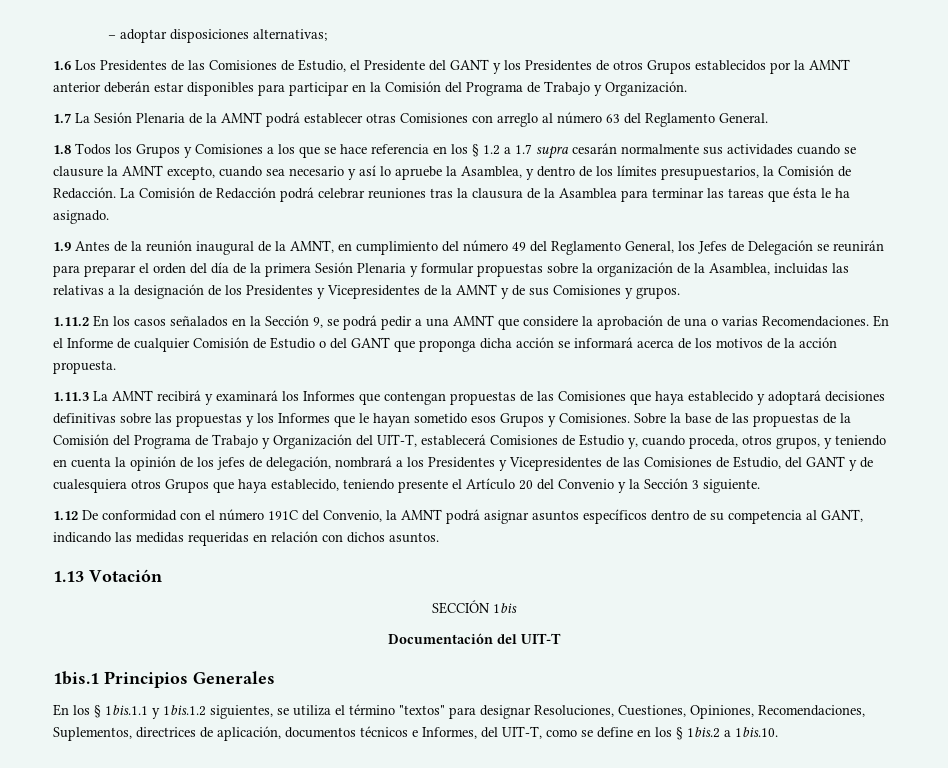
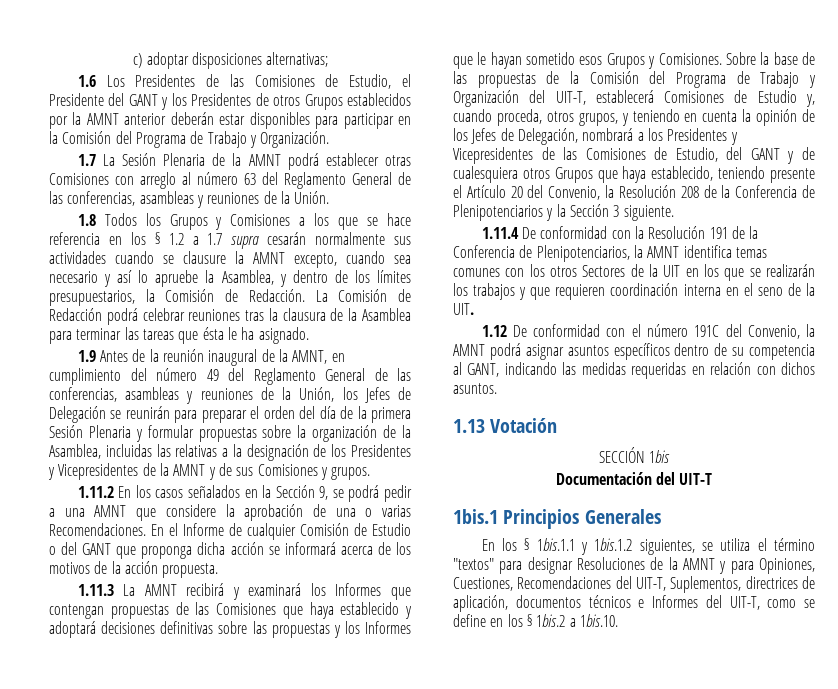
- – adoptar disposiciones alternativas;
+ c) adoptar disposiciones alternativas;
- 1.7 La Sesión Plenaria de la AMNT podrá establecer otras Comisiones con arreglo al número 63 del Reglamento General.
+ 1.7 La Sesión Plenaria de la AMNT podrá establecer otras Comisiones con arreglo al número 63 del Reglamento General de las conferencias, asambleas y reuniones de la Unión.
- 1.9 Antes de la reunión inaugural de la AMNT, en cumplimiento del número 49 del Reglamento General, los Jefes de Delegación se reunirán para preparar el orden del día de la primera Sesión Plenaria y formular propuestas sobre la organización de la Asamblea, incluidas las relativas a la designación de los Presidentes y Vicepresidentes de la AMNT y de sus Comisiones y grupos.
+ 1.9 Antes de la reunión inaugural de la AMNT, en cumplimiento del número 49 del Reglamento General de las conferencias, asambleas y reuniones de la Unión, los Jefes de Delegación se reunirán para preparar el orden del día de la primera Sesión Plenaria y formular propuestas sobre la organización de la Asamblea, incluidas las relativas a la designación de los Presidentes y Vicepresidentes de la AMNT y de sus Comisiones y grupos.
- Sobre la base de las propuestas de la Comisión del Programa de Trabajo y Organización del UIT-T, establecerá Comisiones de Estudio y, cuando proceda, otros grupos, y teniendo en cuenta la opinión de los jefes de delegación, nombrará a los Presidentes y Vicepresidentes de las Comisiones de Estudio, del GANT y de cualesquiera otros Grupos que haya establecido, teniendo presente el Artículo 20 del Convenio y la Sección 3 siguiente.
+ Sobre la base de las propuestas de la Comisión del Programa de Trabajo y Organización del UIT-T, establecerá Comisiones de Estudio y, cuando proceda, otros grupos, y teniendo en cuenta la opinión de los Jefes de Delegación, nombrará a los Presidentes y Vicepresidentes de las Comisiones de Estudio, del GANT y de cualesquiera otros Grupos que haya establecido, teniendo presente el Artículo 20 del Convenio, la Resolución 208 de la Conferencia de Plenipotenciarios y la Sección 3 siguiente.
+ 1.11.4 De conformidad con la Resolución 191 de la Conferencia de Plenipotenciarios, la AMNT identifica temas comunes con los otros Sectores de la UIT en los que se realizarán los trabajos y que requieren coordinación interna en el seno de la UIT.
- En los § 1bis.1.1 y 1bis.1.2 siguientes, se utiliza el término "textos" para designar Resoluciones, Cuestiones, Opiniones, Recomendaciones, Suplementos, directrices de aplicación, documentos técnicos e Informes, del UIT-T, como se define en los § 1bis.2 a 1bis.10.
+ En los § 1bis.1.1 y 1bis.1.2 siguientes, se utiliza el término "textos" para designar Resoluciones de la AMNT y para Opiniones, Cuestiones, Recomendaciones del UIT-T, Suplementos, directrices de aplicación, documentos técnicos e Informes del UIT-T, como se define en los § 1bis.2 a 1bis.10.

